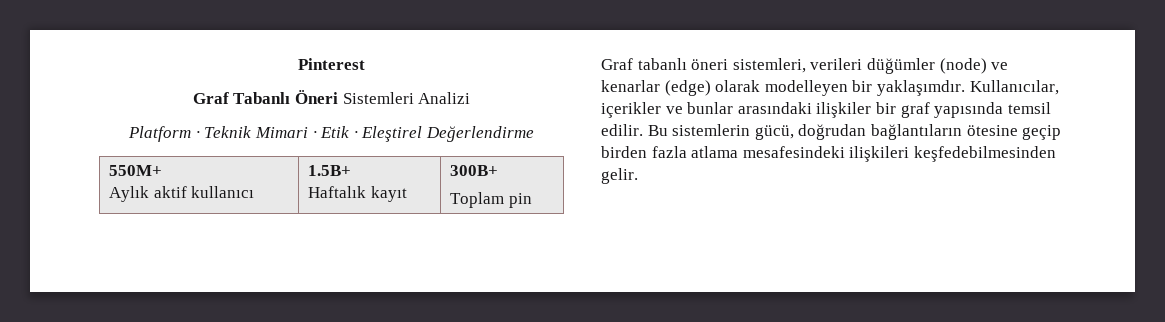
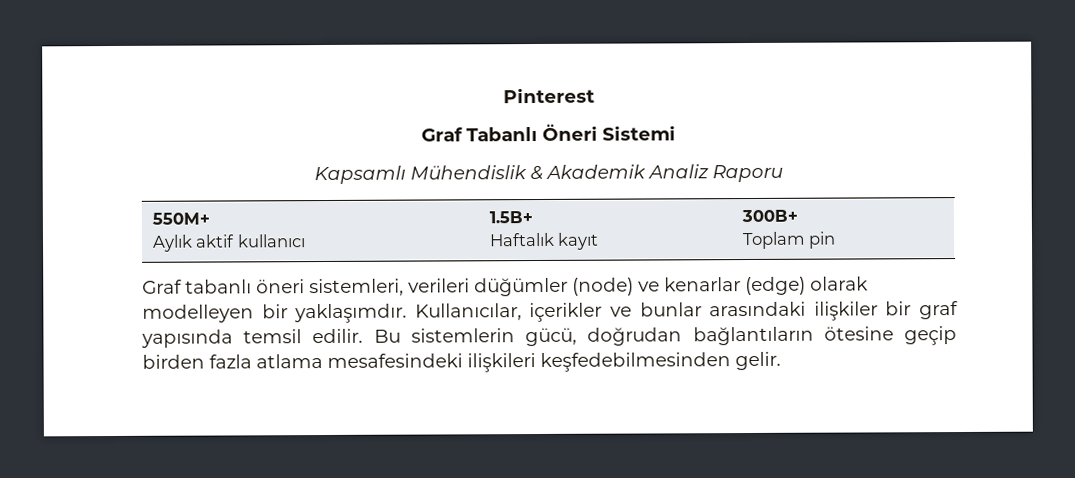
- Graf Tabanlı Öneri Sistemleri Analizi
- Platform · Teknik Mimari · Etik · Eleştirel Değerlendirme
+ Graf Tabanlı Öneri Sistemi
+ Kapsamlı Mühendislik & Akademik Analiz Raporu

